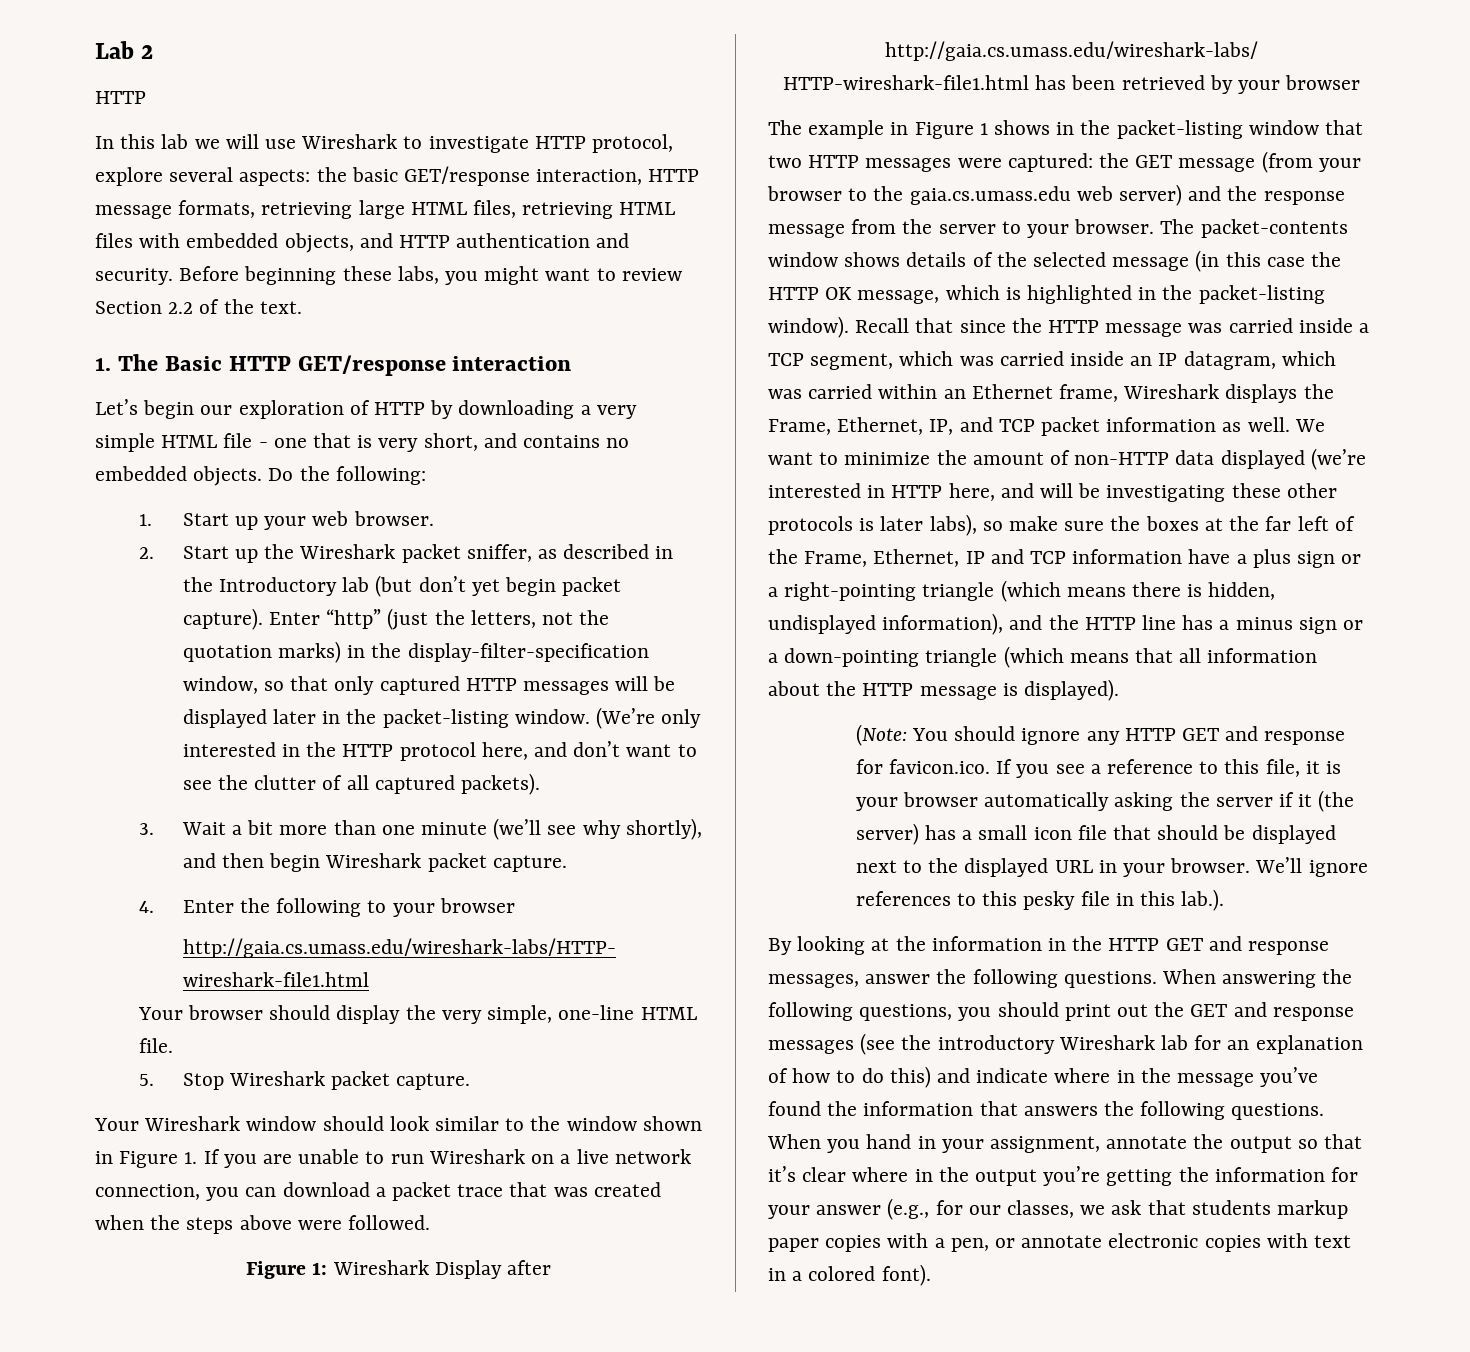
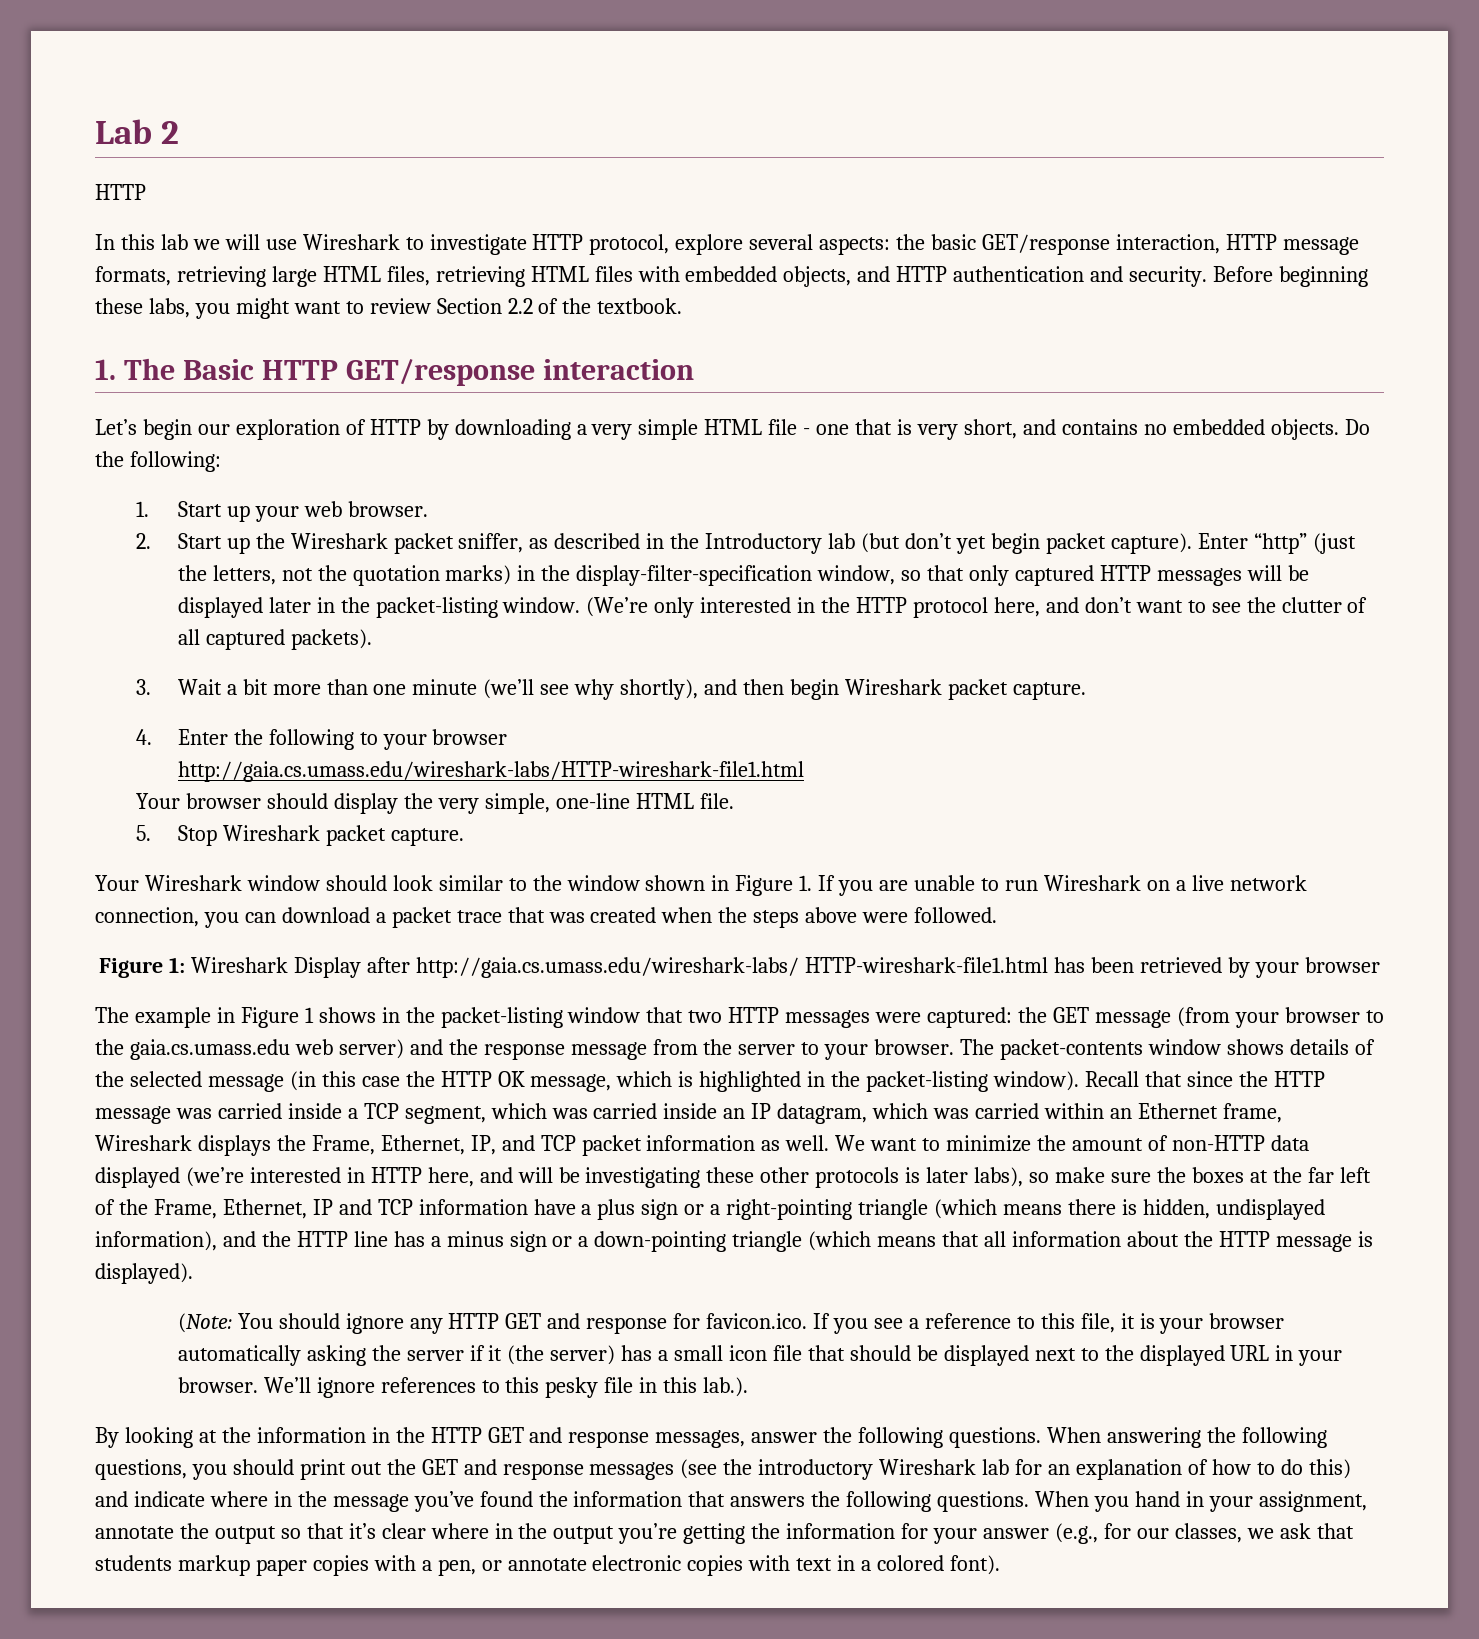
- Before beginning these labs, you might want to review Section 2.2 of the text.
+ Before beginning these labs, you might want to review Section 2.2 of the textbook.

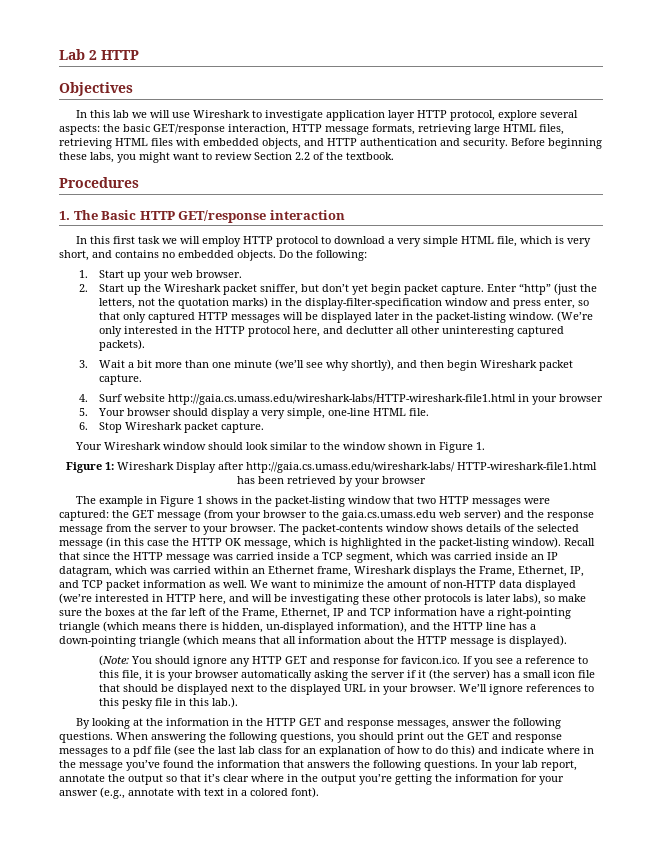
- Lab 2
- HTTP
+ Lab 2 HTTP
+ Objectives
- In this lab we will use Wireshark to investigate HTTP protocol, explore several aspects: the basic GET/response interaction, HTTP message formats, retrieving large HTML files, retrieving HTML files with embedded objects, and HTTP authentication and security.
+ In this lab we will use Wireshark to investigate application layer HTTP protocol, explore several aspects: the basic GET/response interaction, HTTP message formats, retrieving large HTML files, retrieving HTML files with embedded objects, and HTTP authentication and security.
+ Procedures
- Let’s begin our exploration of HTTP by downloading a very simple HTML file - one that is very short, and contains no embedded objects.
+ In this first task we will employ HTTP protocol to download a very simple HTML file, which is very short, and contains no embedded objects.
- 2. Start up the Wireshark packet sniffer, as described in the Introductory lab (but don’t yet begin packet capture).
+ 2. Start up the Wireshark packet sniffer, but don’t yet begin packet capture.
- Enter “http” (just the letters, not the quotation marks) in the display-filter-specification window, so that only captured HTTP messages will be displayed later in the packet-listing window.
+ Enter “http” (just the letters, not the quotation marks) in the display-filter-specification window and press enter, so that only captured HTTP messages will be displayed later in the packet-listing window.
- (We’re only interested in the HTTP protocol here, and don’t want to see the clutter of all captured packets).
+ (We’re only interested in the HTTP protocol here, and declutter all other uninteresting captured packets).
- 4. Enter the following to your browser
- http://gaia.cs.umass.edu/wireshark-labs/HTTP-wireshark-file1.html
- Your browser should display the very simple, one-line HTML file.
+ 4. Surf website http://gaia.cs.umass.edu/wireshark-labs/HTTP-wireshark-file1.html in your browser
+ 5. Your browser should display a very simple, one-line HTML file.
- 5. Stop Wireshark packet capture.
+ 6. Stop Wireshark packet capture.
- Your Wireshark window should look similar to the window shown in Figure 1. If you are unable to run Wireshark on a live network connection, you can download a packet trace that was created when the steps above were followed.
+ Your Wireshark window should look similar to the window shown in Figure 1.
- We want to minimize the amount of non-HTTP data displayed (we’re interested in HTTP here, and will be investigating these other protocols is later labs), so make sure the boxes at the far left of the Frame, Ethernet, IP and TCP information have a plus sign or a right-pointing triangle (which means there is hidden, undisplayed information), and the HTTP line has a minus sign or a down-pointing triangle (which means that all information about the HTTP message is displayed).
+ We want to minimize the amount of non-HTTP data displayed (we’re interested in HTTP here, and will be investigating these other protocols is later labs), so make sure the boxes at the far left of the Frame, Ethernet, IP and TCP information have a right-pointing triangle (which means there is hidden, un-displayed information), and the HTTP line has a down-pointing triangle (which means that all information about the HTTP message is displayed).
- When answering the following questions, you should print out the GET and response messages (see the introductory Wireshark lab for an explanation of how to do this) and indicate where in the message you’ve found the information that answers the following questions.
+ When answering the following questions, you should print out the GET and response messages to a pdf file (see the last lab class for an explanation of how to do this) and indicate where in the message you’ve found the information that answers the following questions.
- When you hand in your assignment, annotate the output so that it’s clear where in the output you’re getting the information for your answer (e.g., for our classes, we ask that students markup paper copies with a pen, or annotate electronic copies with text in a colored font).
+ In your lab report, annotate the output so that it’s clear where in the output you’re getting the information for your answer (e.g., annotate with text in a colored font).

